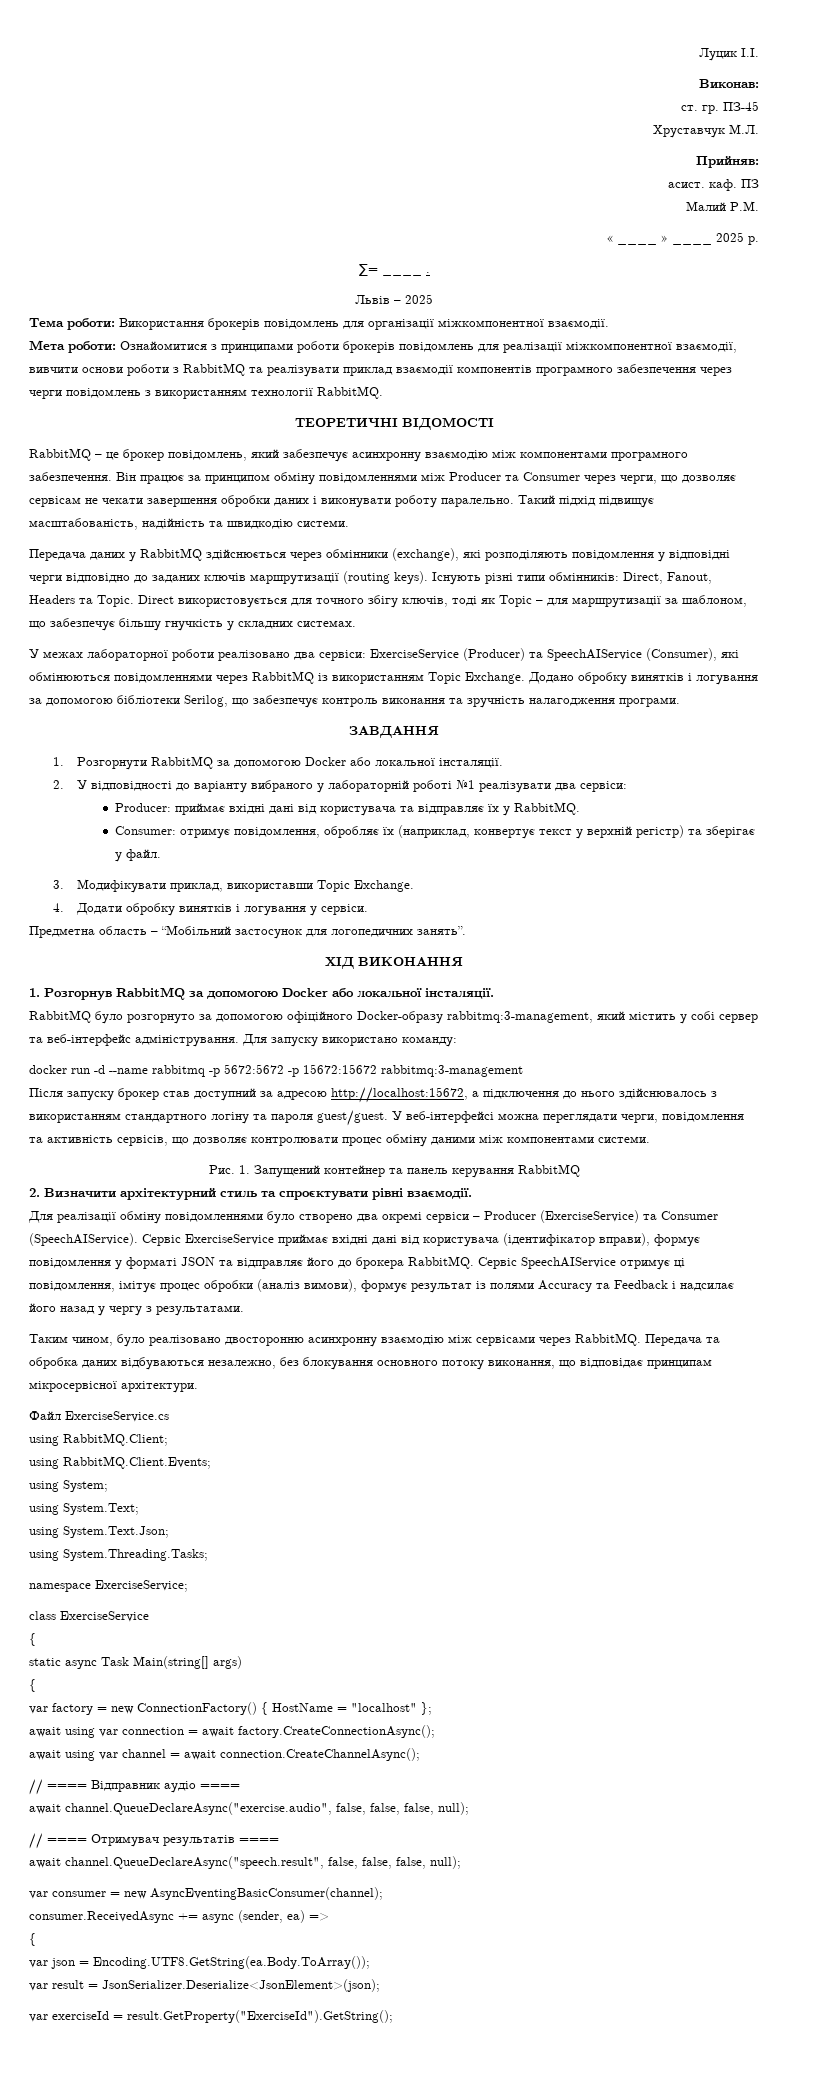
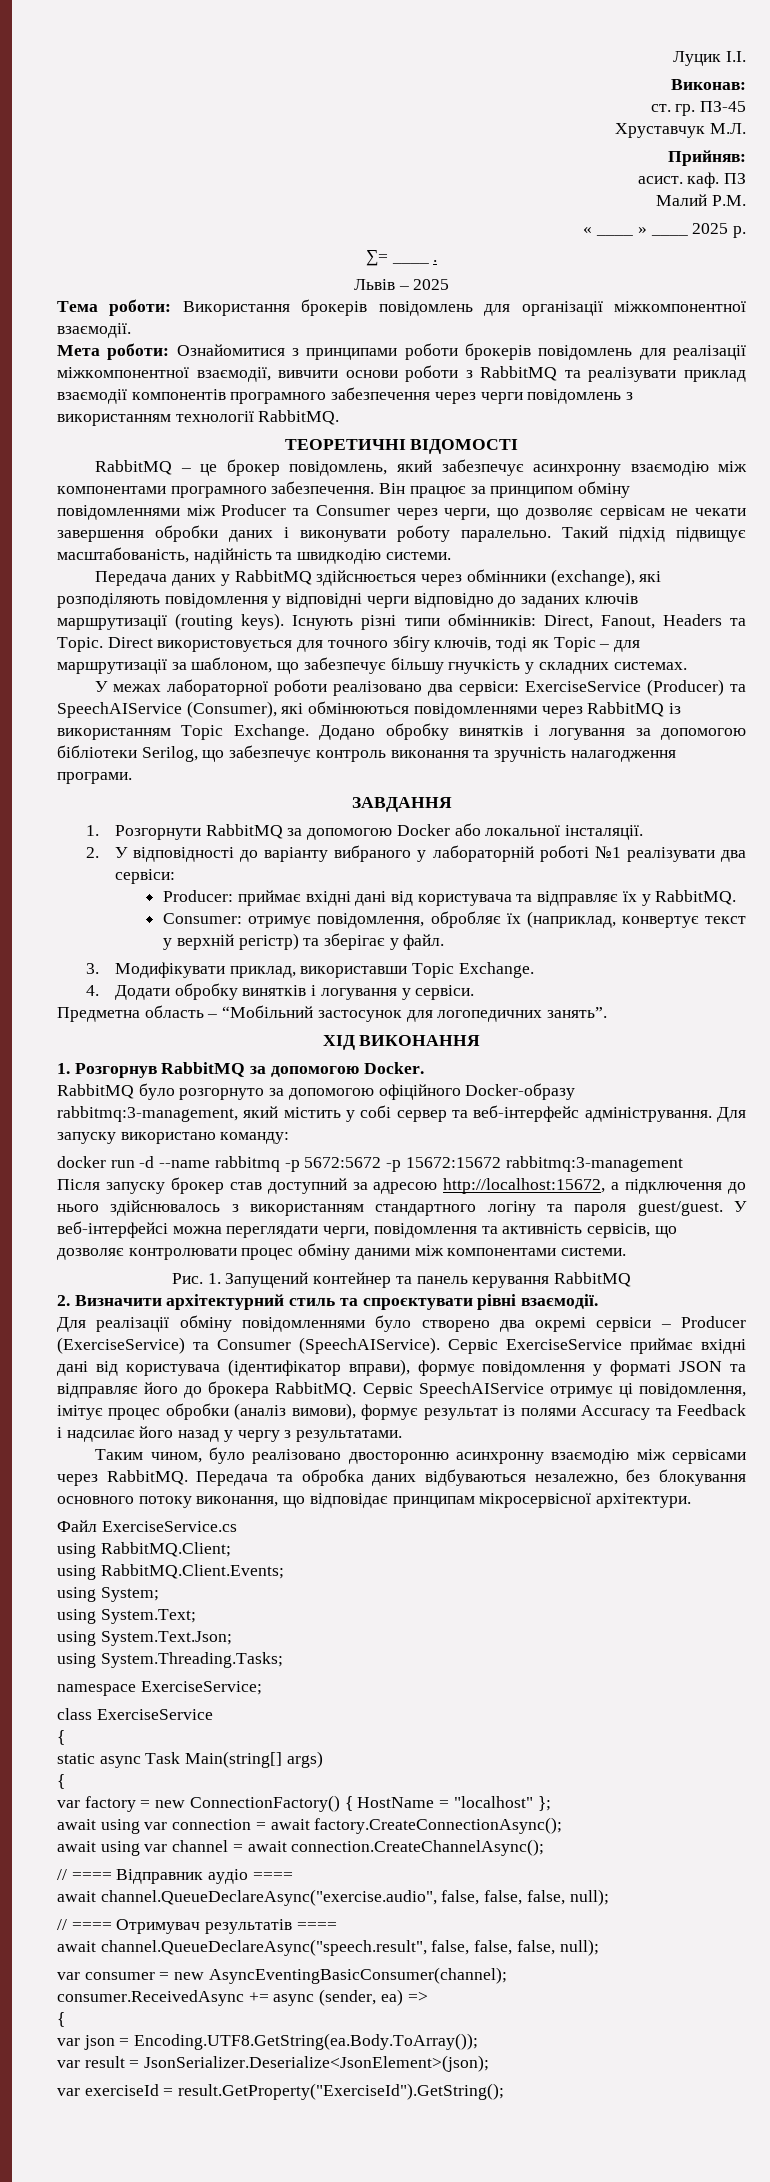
- 1. Розгорнув RabbitMQ за допомогою Docker або локальної інсталяції.
+ 1. Розгорнув RabbitMQ за допомогою Docker.

